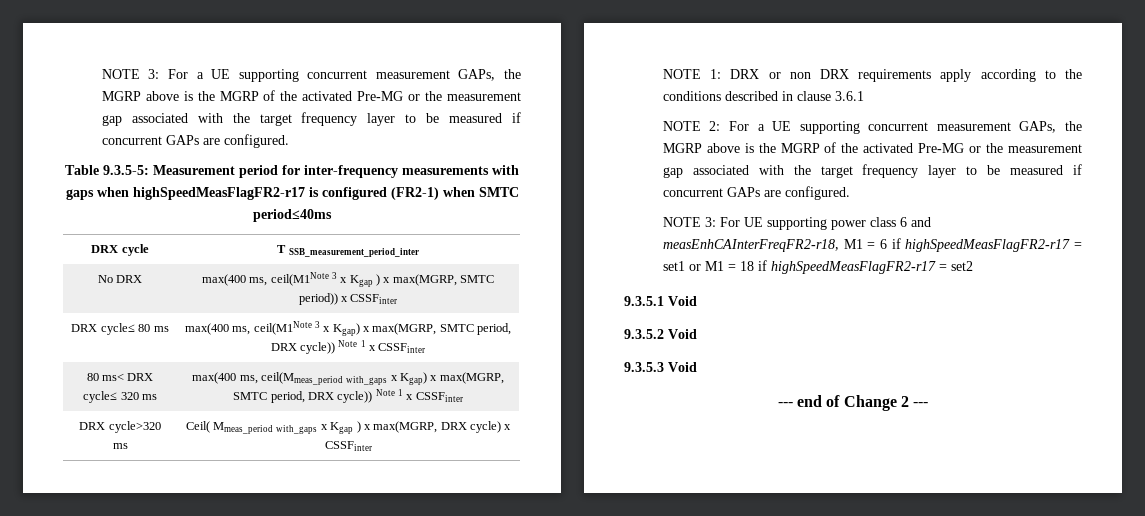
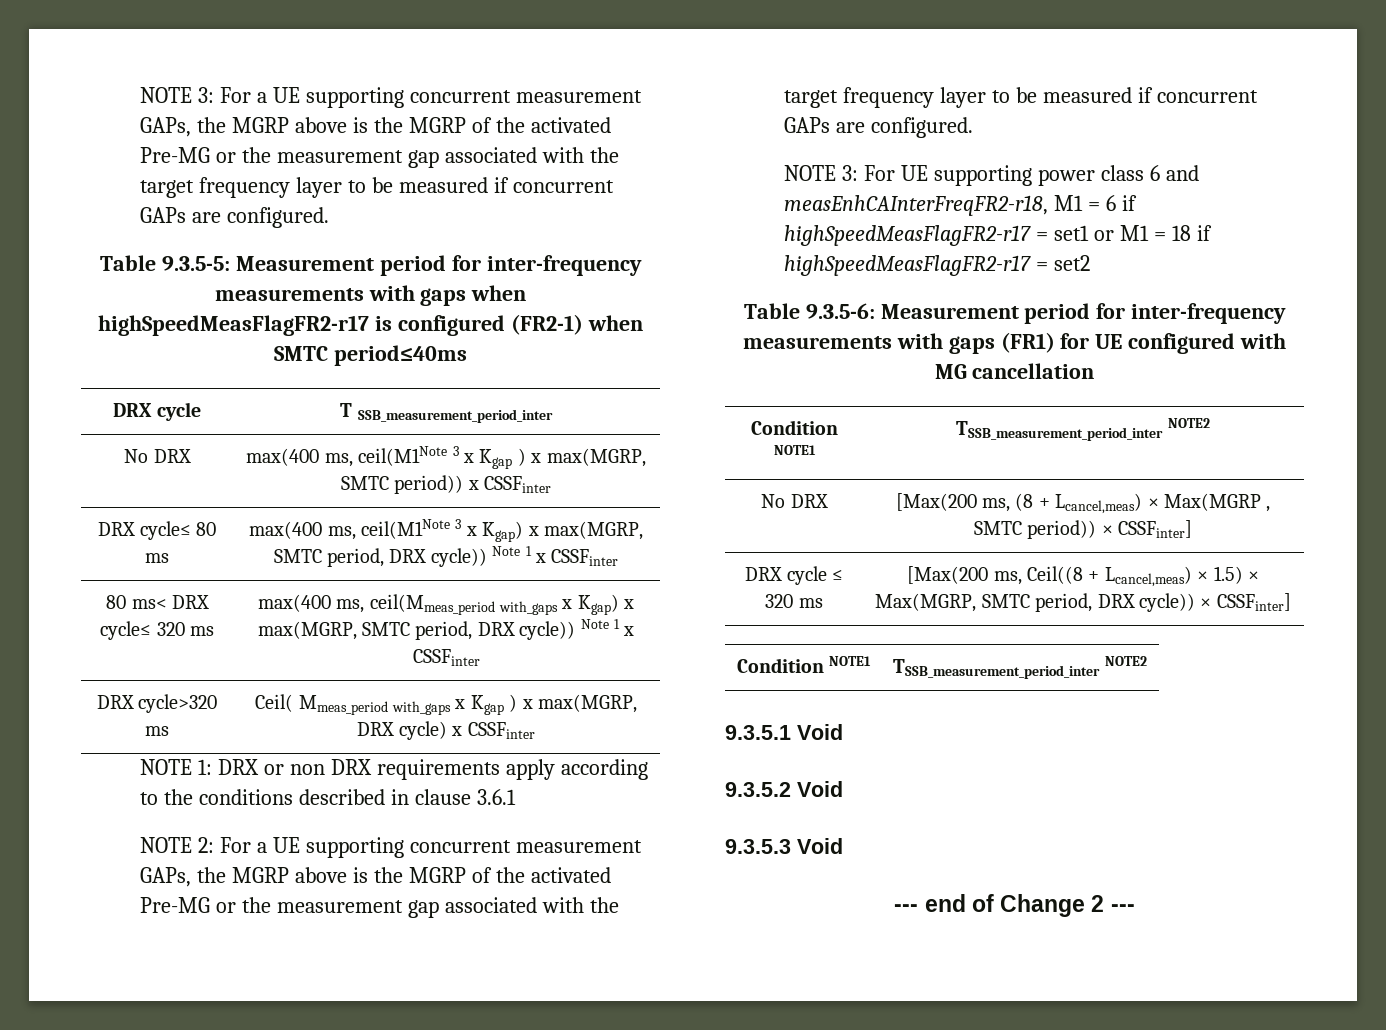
+ Table 9.3.5-6: Measurement period for inter-frequency measurements with gaps (FR1) for UE configured with MG cancellation
+ Condition NOTE1 | TSSB_measurement_period_inter NOTE2
+ No DRX | [Max(200 ms, (8 + Lcancel,meas) × Max(MGRP , SMTC period)) × CSSFinter]
+ DRX cycle ≤ 320 ms | [Max(200 ms, Ceil((8 + Lcancel,meas) × 1.5) × Max(MGRP, SMTC period, DRX cycle)) × CSSFinter]
+ Condition NOTE1 | TSSB_measurement_period_inter NOTE2

